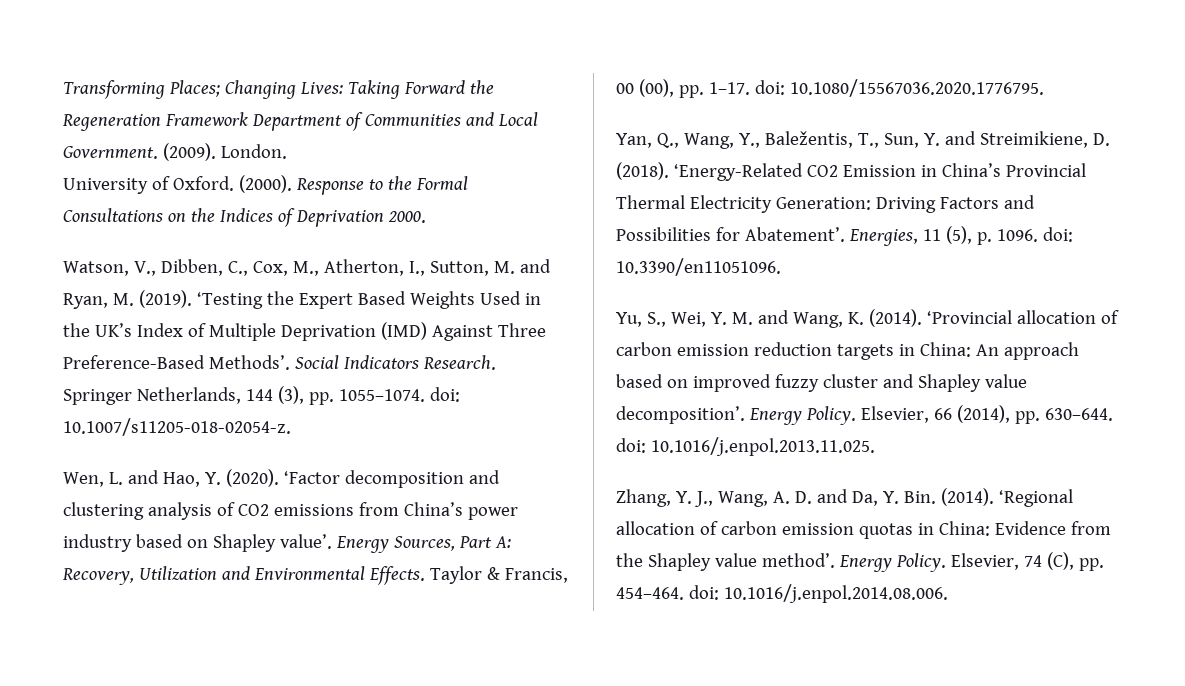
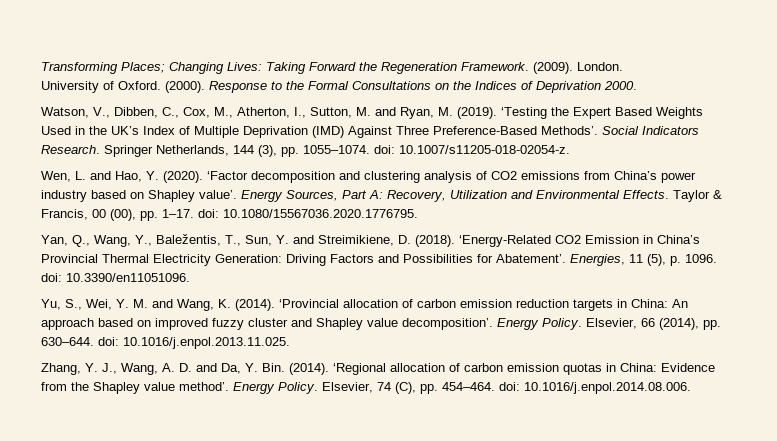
- Transforming Places; Changing Lives: Taking Forward the Regeneration Framework Department of Communities and Local Government.
+ Transforming Places; Changing Lives: Taking Forward the Regeneration Framework.

